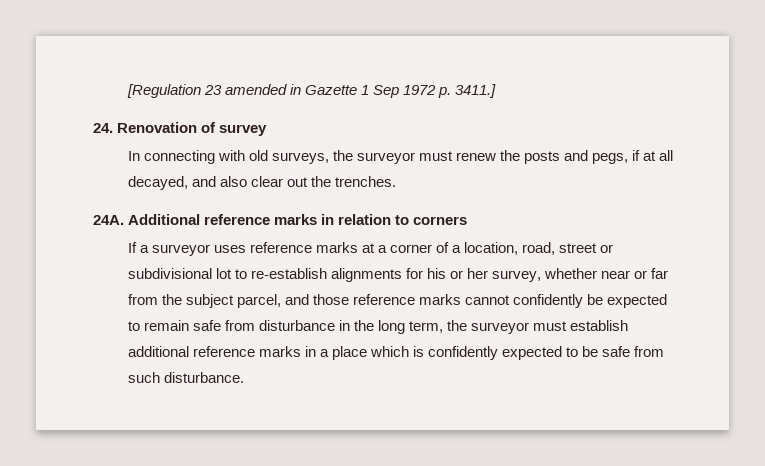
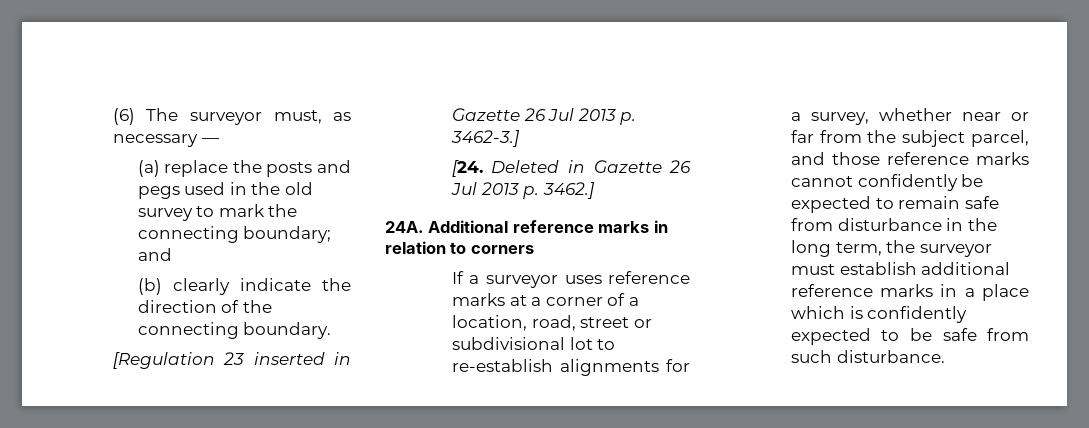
- [Regulation 23 amended in Gazette 1 Sep 1972 p. 3411.]
- 24. Renovation of survey
- In connecting with old surveys, the surveyor must renew the posts and pegs, if at all decayed, and also clear out the trenches.
+ (6) The surveyor must, as necessary —
+ (a) replace the posts and pegs used in the old survey to mark the connecting boundary; and
+ (b) clearly indicate the direction of the connecting boundary.
+ [Regulation 23 inserted in Gazette 26 Jul 2013 p. 3462-3.]
+ [24. Deleted in Gazette 26 Jul 2013 p. 3462.]
- If a surveyor uses reference marks at a corner of a location, road, street or subdivisional lot to re-establish alignments for his or her survey, whether near or far from the subject parcel, and those reference marks cannot confidently be expected to remain safe from disturbance in the long term, the surveyor must establish additional reference marks in a place which is confidently expected to be safe from such disturbance.
+ If a surveyor uses reference marks at a corner of a location, road, street or subdivisional lot to re-establish alignments for a survey, whether near or far from the subject parcel, and those reference marks cannot confidently be expected to remain safe from disturbance in the long term, the surveyor must establish additional reference marks in a place which is confidently expected to be safe from such disturbance.

